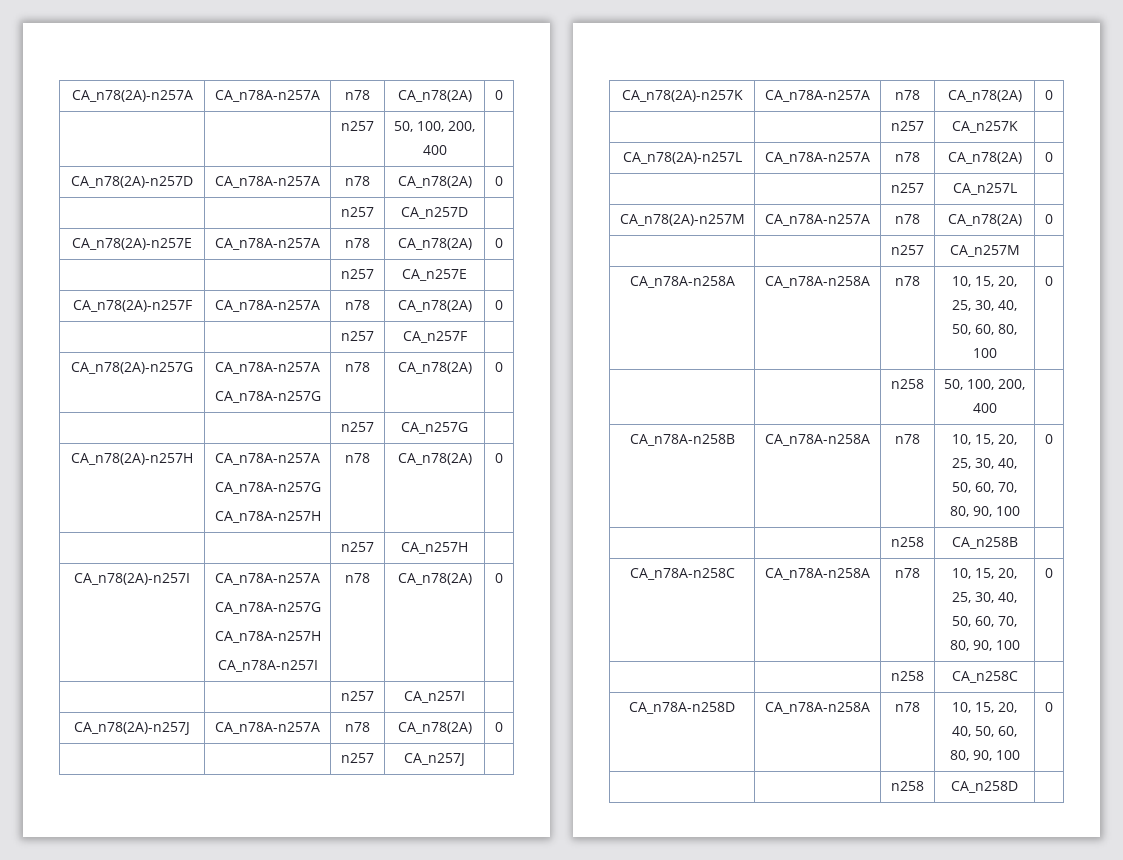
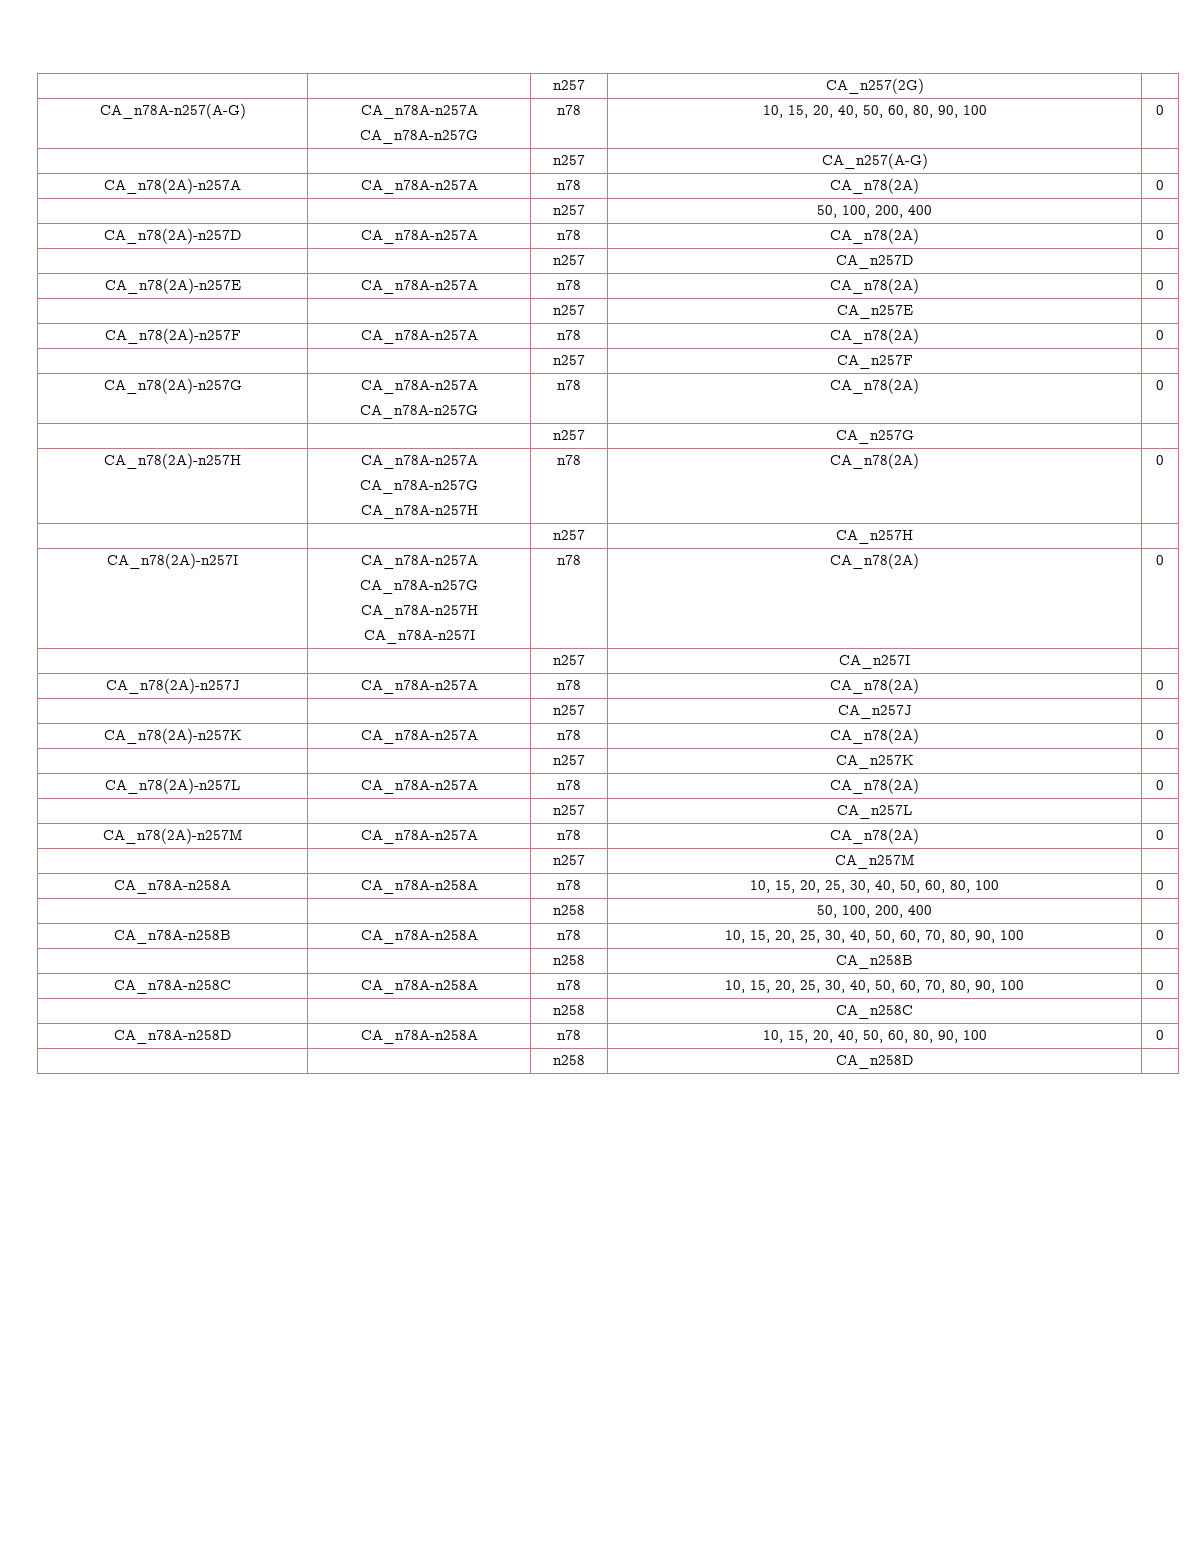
+ | | n257 | CA_n257(2G) |
+ CA_n78A-n257(A-G) | CA_n78A-n257A
+ CA_n78A-n257G | n78 | 10, 15, 20, 40, 50, 60, 80, 90, 100 | 0
+ | | n257 | CA_n257(A-G) |

